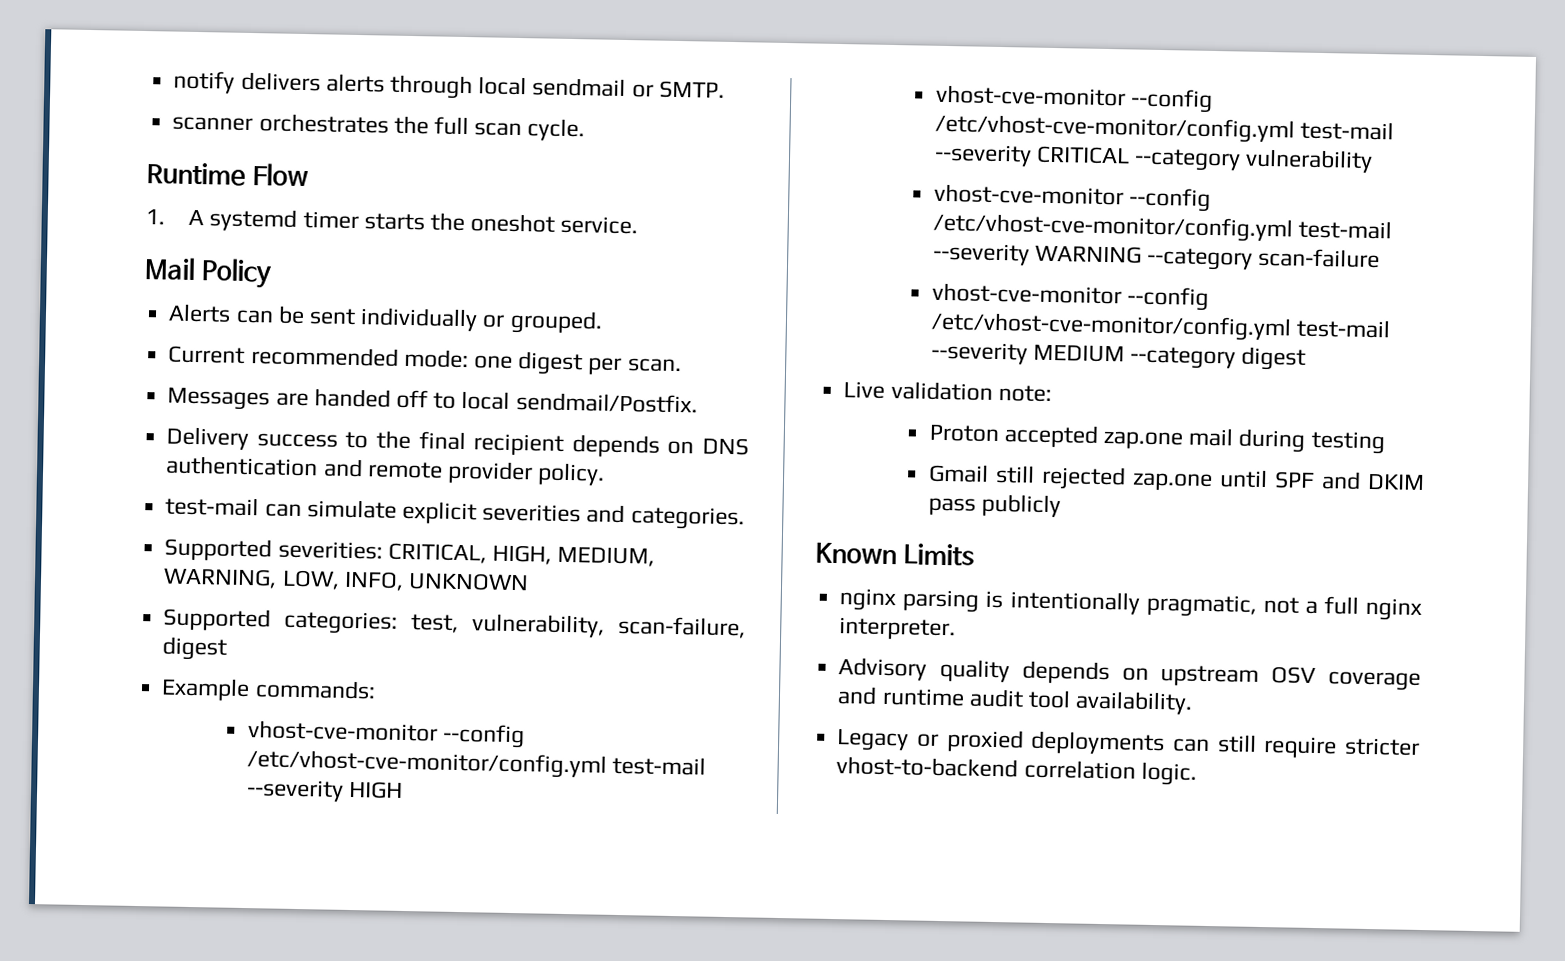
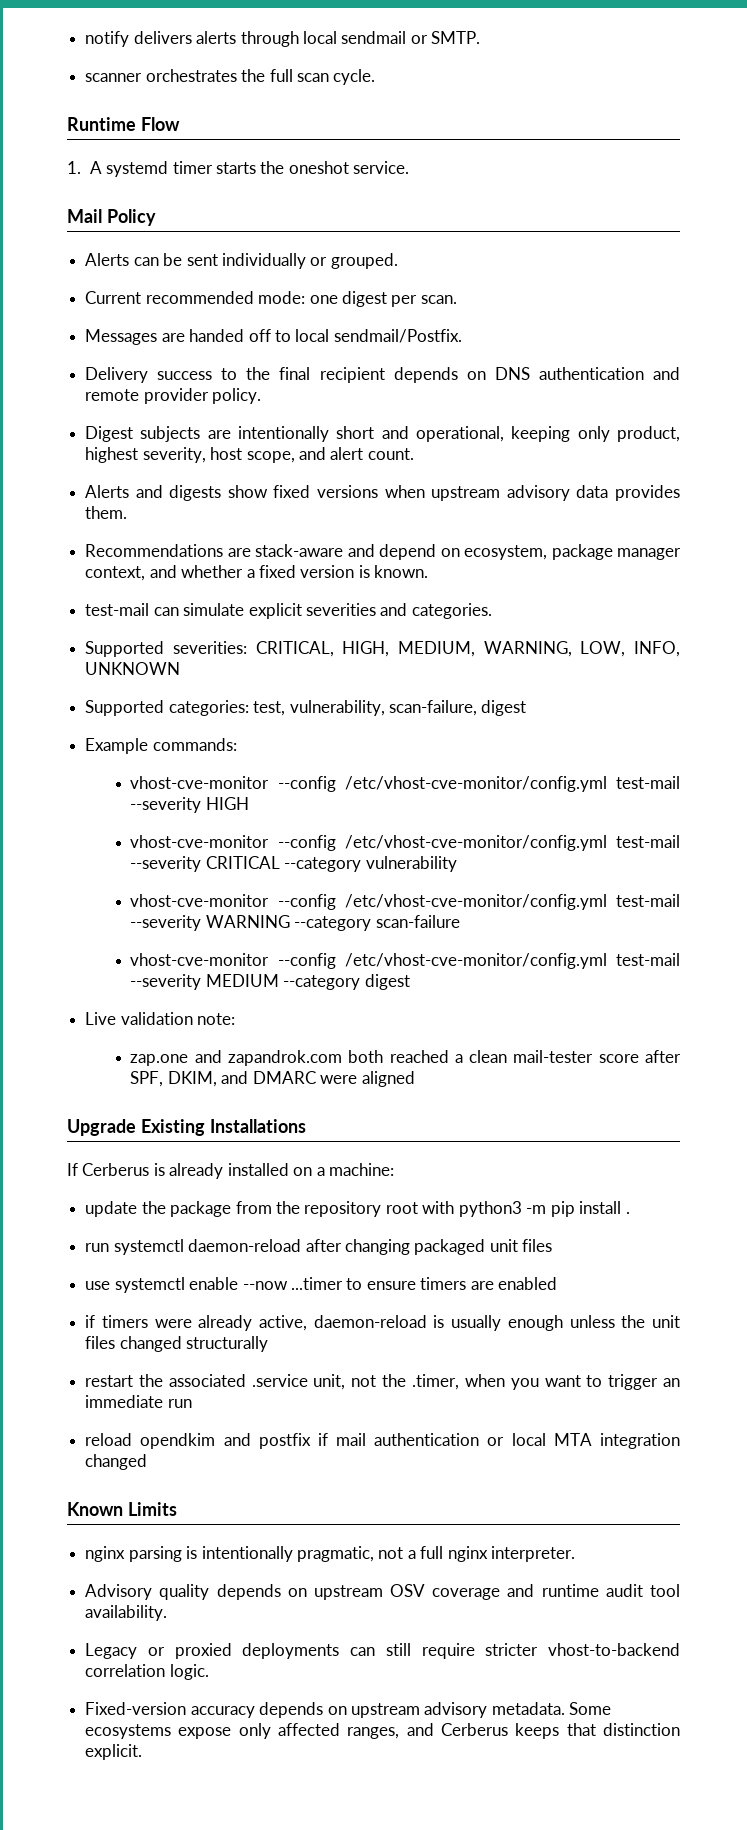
+ Digest subjects are intentionally short and operational, keeping only product, highest severity, host scope, and alert count.
+ Alerts and digests show fixed versions when upstream advisory data provides them.
+ Recommendations are stack-aware and depend on ecosystem, package manager context, and whether a fixed version is known.
- Proton accepted zap.one mail during testing
- Gmail still rejected zap.one until SPF and DKIM pass publicly
+ zap.one and zapandrok.com both reached a clean mail-tester score after SPF, DKIM, and DMARC were aligned
+ Upgrade Existing Installations
+ If Cerberus is already installed on a machine:
+ update the package from the repository root with python3 -m pip install .
+ run systemctl daemon-reload after changing packaged unit files
+ use systemctl enable --now ...timer to ensure timers are enabled
+ if timers were already active, daemon-reload is usually enough unless the unit files changed structurally
+ restart the associated .service unit, not the .timer, when you want to trigger an immediate run
+ reload opendkim and postfix if mail authentication or local MTA integration changed
+ Fixed-version accuracy depends on upstream advisory metadata. Some ecosystems expose only affected ranges, and Cerberus keeps that distinction explicit.

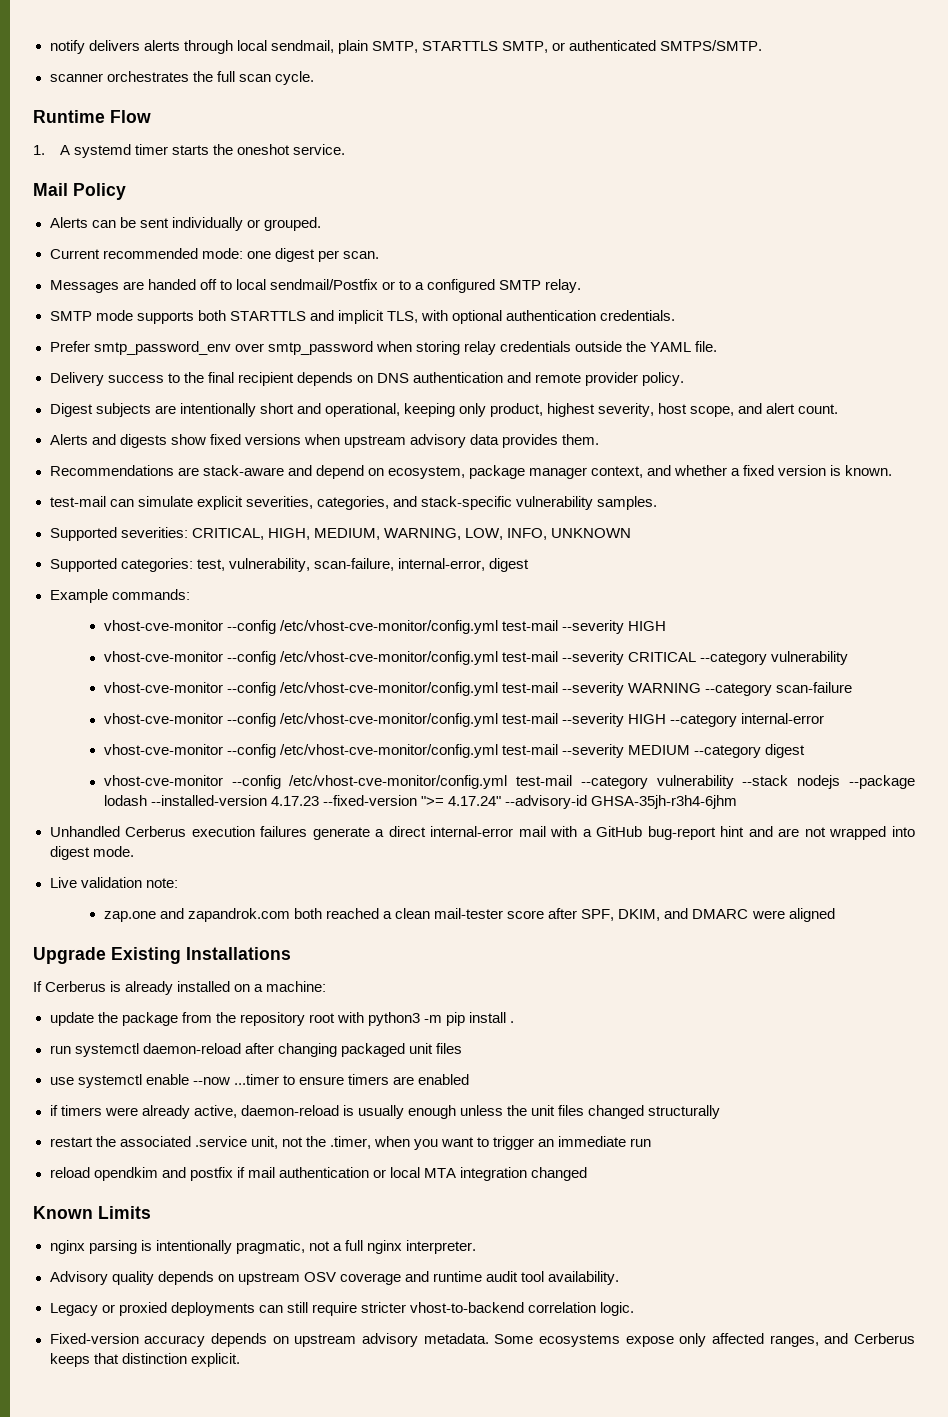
- notify delivers alerts through local sendmail or SMTP.
+ notify delivers alerts through local sendmail, plain SMTP, STARTTLS SMTP, or authenticated SMTPS/SMTP.
- Messages are handed off to local sendmail/Postfix.
+ Messages are handed off to local sendmail/Postfix or to a configured SMTP relay.
+ SMTP mode supports both STARTTLS and implicit TLS, with optional authentication credentials.
+ Prefer smtp_password_env over smtp_password when storing relay credentials outside the YAML file.
- test-mail can simulate explicit severities and categories.
+ test-mail can simulate explicit severities, categories, and stack-specific vulnerability samples.
- Supported categories: test, vulnerability, scan-failure, digest
+ Supported categories: test, vulnerability, scan-failure, internal-error, digest
+ vhost-cve-monitor --config /etc/vhost-cve-monitor/config.yml test-mail --severity HIGH --category internal-error
+ vhost-cve-monitor --config /etc/vhost-cve-monitor/config.yml test-mail --category vulnerability --stack nodejs --package lodash --installed-version 4.17.23 --fixed-version ">= 4.17.24" --advisory-id GHSA-35jh-r3h4-6jhm
+ Unhandled Cerberus execution failures generate a direct internal-error mail with a GitHub bug-report hint and are not wrapped into digest mode.

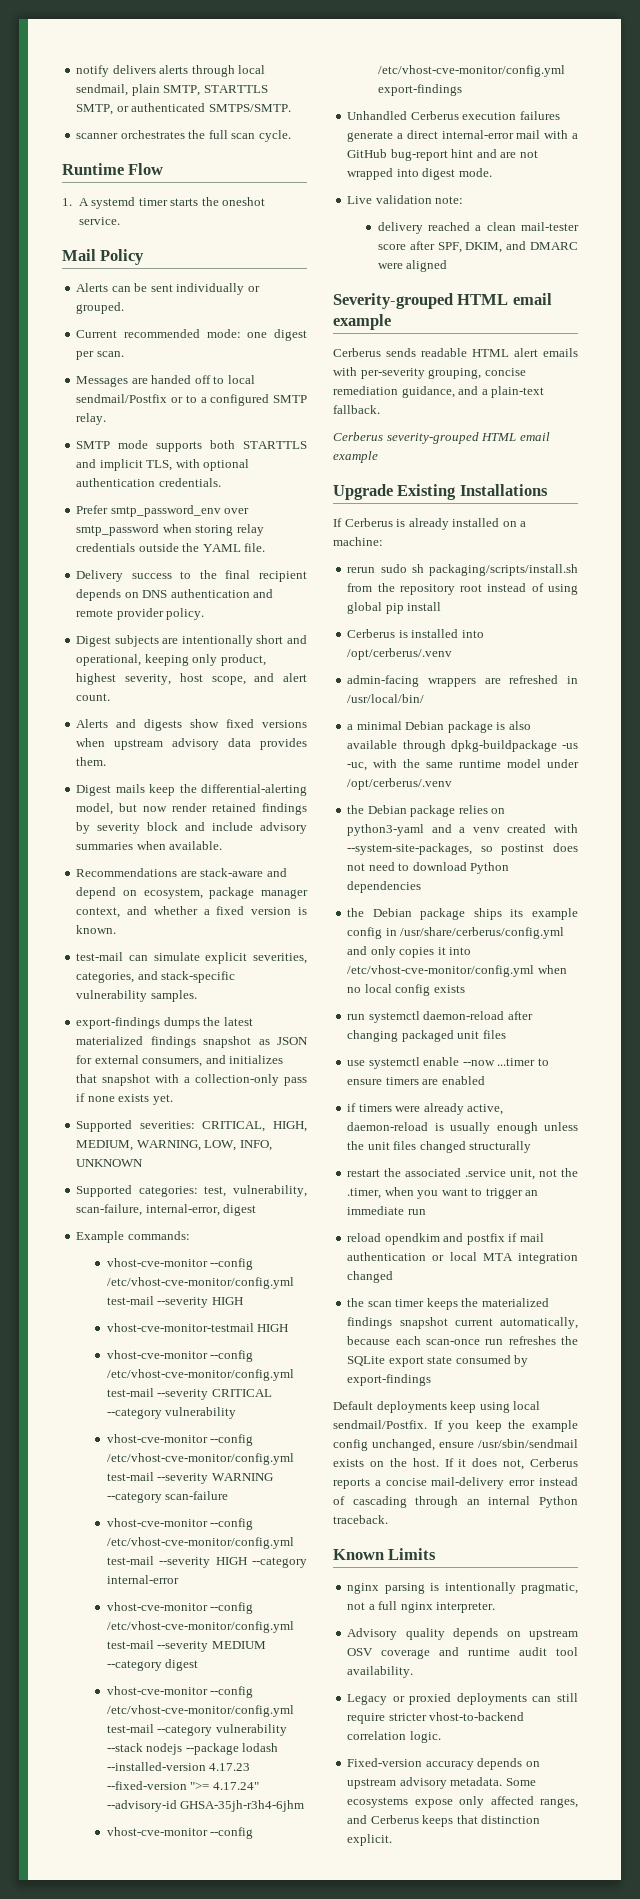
+ Digest mails keep the differential-alerting model, but now render retained findings by severity block and include advisory summaries when available.
+ export-findings dumps the latest materialized findings snapshot as JSON for external consumers, and initializes that snapshot with a collection-only pass if none exists yet.
+ vhost-cve-monitor-testmail HIGH
+ vhost-cve-monitor --config /etc/vhost-cve-monitor/config.yml export-findings
- zap.one and zapandrok.com both reached a clean mail-tester score after SPF, DKIM, and DMARC were aligned
+ delivery reached a clean mail-tester score after SPF, DKIM, and DMARC were aligned
+ Severity-grouped HTML email example
+ Cerberus sends readable HTML alert emails with per-severity grouping, concise remediation guidance, and a plain-text fallback.
+ Cerberus severity-grouped HTML email example
- update the package from the repository root with python3 -m pip install .
+ rerun sudo sh packaging/scripts/install.sh from the repository root instead of using global pip install
+ Cerberus is installed into /opt/cerberus/.venv
+ admin-facing wrappers are refreshed in /usr/local/bin/
+ a minimal Debian package is also available through dpkg-buildpackage -us -uc, with the same runtime model under /opt/cerberus/.venv
+ the Debian package relies on python3-yaml and a venv created with --system-site-packages, so postinst does not need to download Python dependencies
+ the Debian package ships its example config in /usr/share/cerberus/config.yml and only copies it into /etc/vhost-cve-monitor/config.yml when no local config exists
+ the scan timer keeps the materialized findings snapshot current automatically, because each scan-once run refreshes the SQLite export state consumed by export-findings
+ Default deployments keep using local sendmail/Postfix. If you keep the example config unchanged, ensure /usr/sbin/sendmail exists on the host. If it does not, Cerberus reports a concise mail-delivery error instead of cascading through an internal Python traceback.

